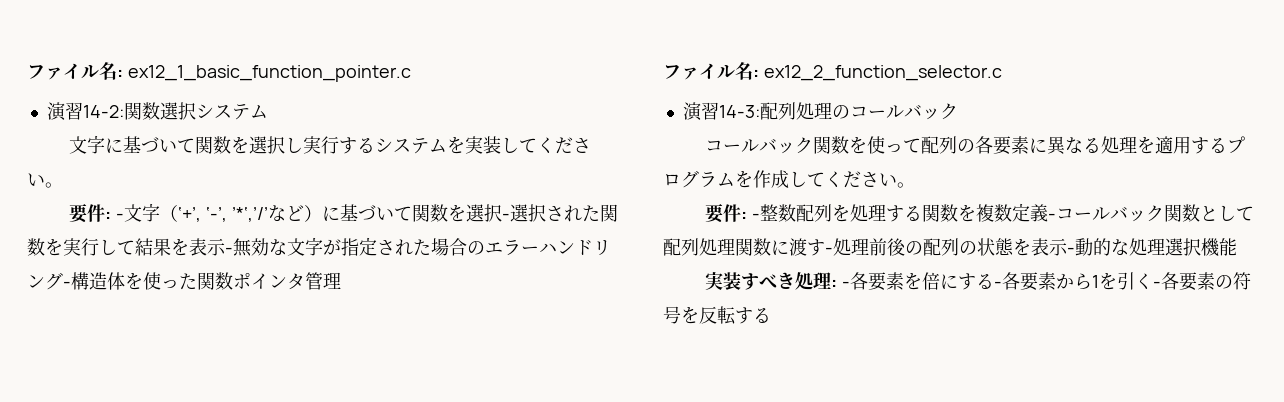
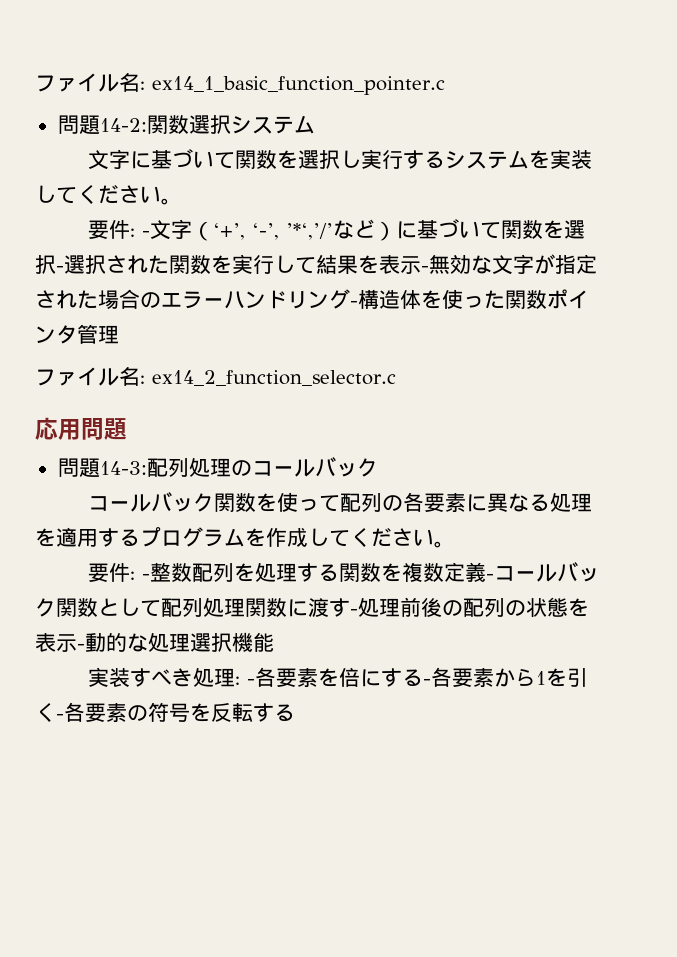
- ファイル名: ex12_1_basic_function_pointer.c
- 演習14-2:関数選択システム
+ ファイル名: ex14_1_basic_function_pointer.c
+ 問題14-2:関数選択システム
- ファイル名: ex12_2_function_selector.c
- 演習14-3:配列処理のコールバック
+ ファイル名: ex14_2_function_selector.c
+ 応用問題
+ 問題14-3:配列処理のコールバック

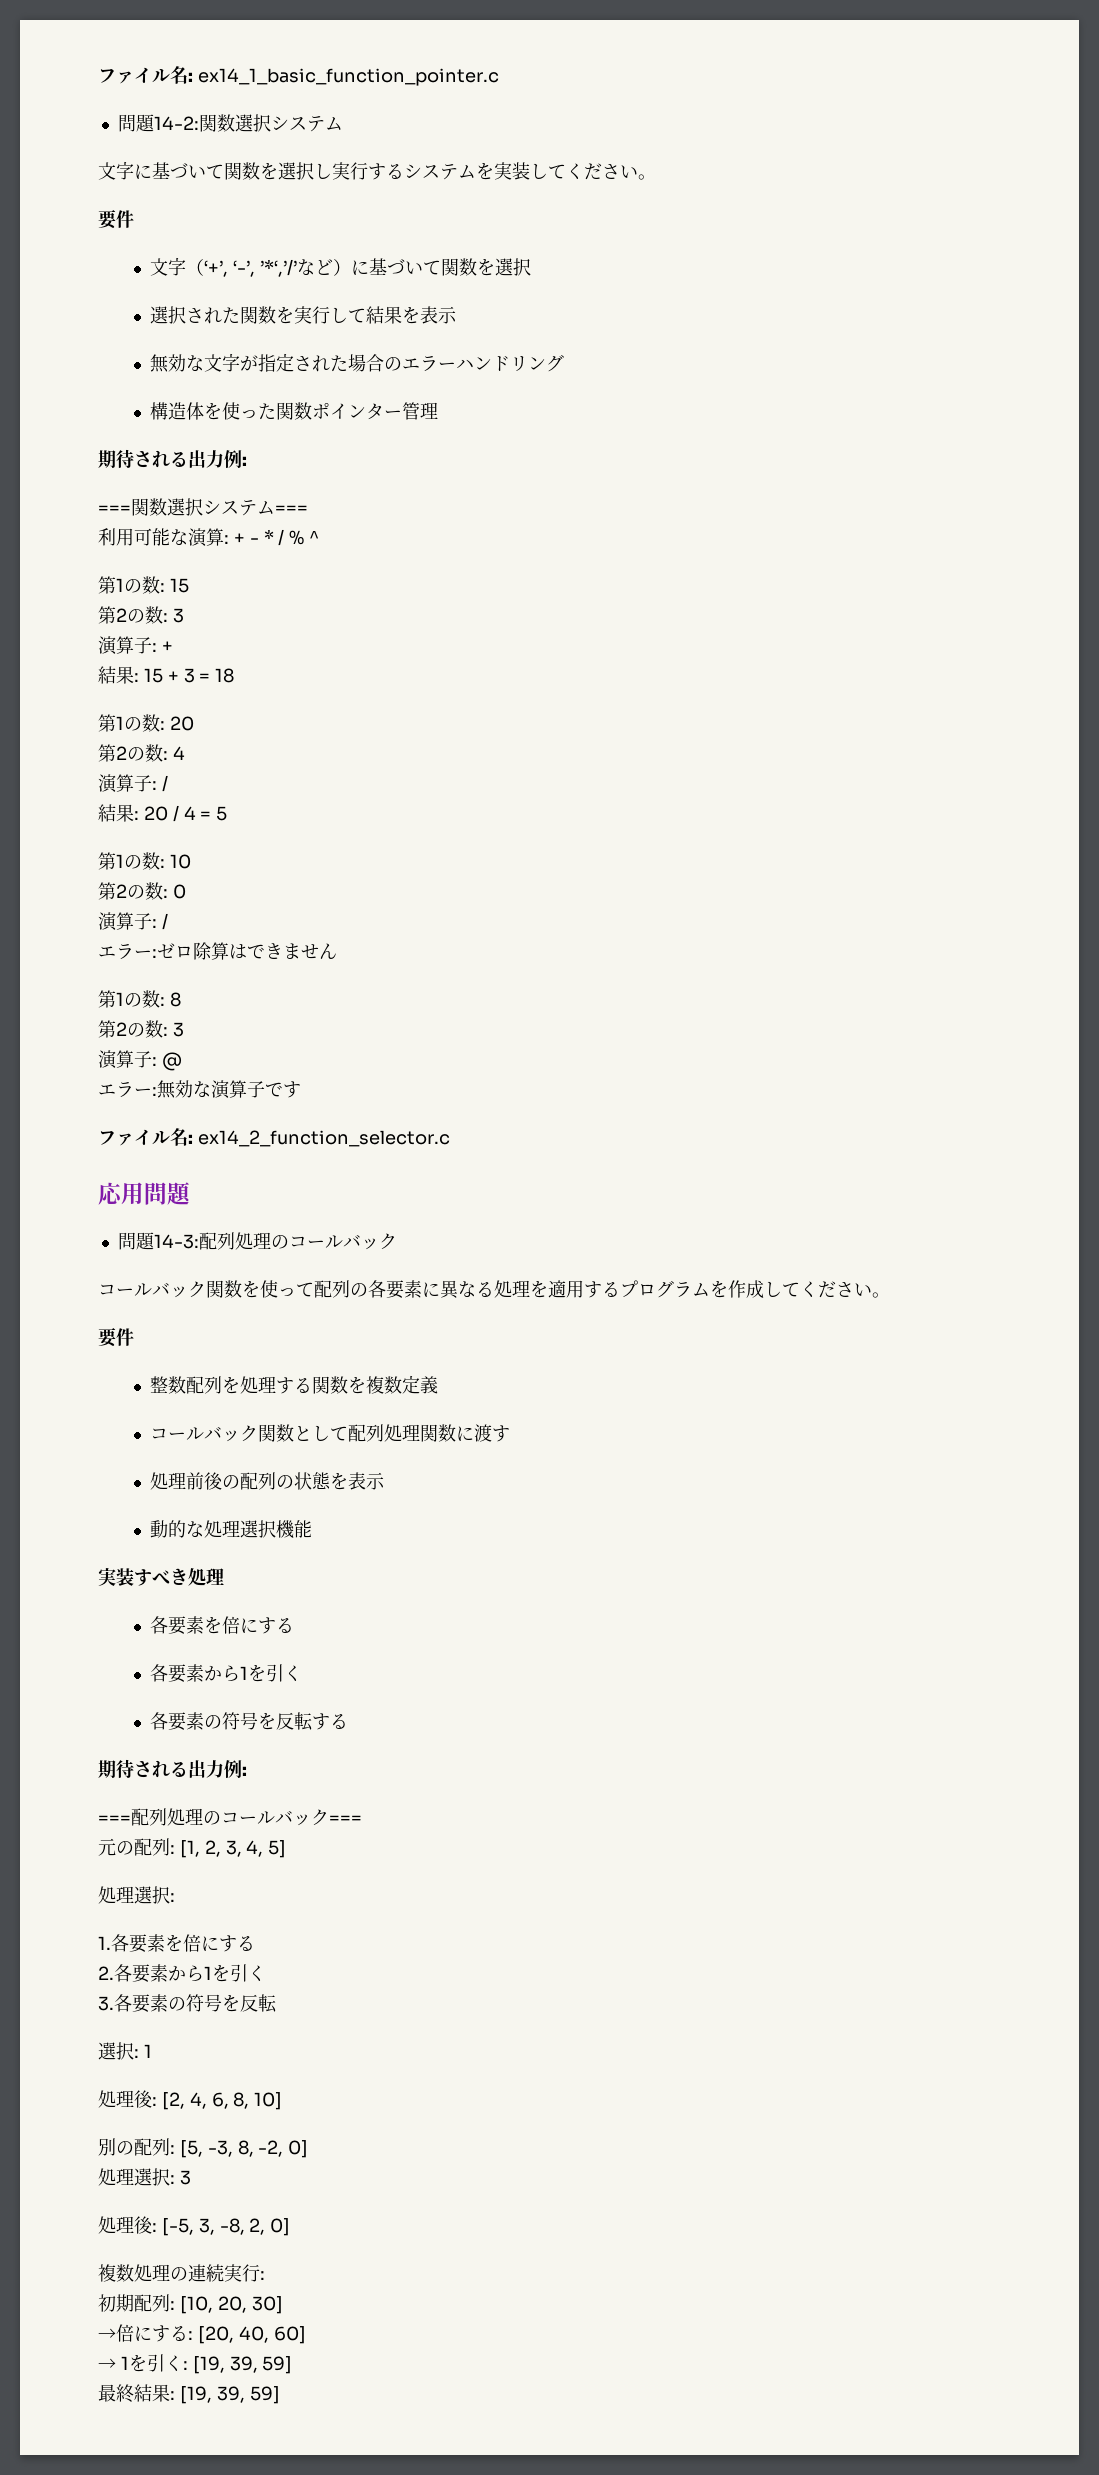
  文字に基づいて関数を選択し実行するシステムを実装してください。
- 要件: -文字（‘+’, ‘-’, ’*‘,’/’など）に基づいて関数を選択-選択された関数を実行して結果を表示-無効な文字が指定された場合のエラーハンドリング-構造体を使った関数ポインタ管理
+ 要件
+ 文字（‘+’, ‘-’, ’*‘,’/’など）に基づいて関数を選択
+ 選択された関数を実行して結果を表示
+ 無効な文字が指定された場合のエラーハンドリング
+ 構造体を使った関数ポインター管理
+ 期待される出力例:
+ ===関数選択システム===
+ 利用可能な演算: + - * / % ^
+ 第1の数: 15
+ 第2の数: 3
+ 演算子: +
+ 結果: 15 + 3 = 18
+ 第1の数: 20
+ 第2の数: 4
+ 演算子: /
+ 結果: 20 / 4 = 5
+ 第1の数: 10
+ 第2の数: 0
+ 演算子: /
+ エラー:ゼロ除算はできません
+ 第1の数: 8
+ 第2の数: 3
+ 演算子: @
+ エラー:無効な演算子です
  コールバック関数を使って配列の各要素に異なる処理を適用するプログラムを作成してください。
- 要件: -整数配列を処理する関数を複数定義-コールバック関数として配列処理関数に渡す-処理前後の配列の状態を表示-動的な処理選択機能
+ 要件
+ 整数配列を処理する関数を複数定義
+ コールバック関数として配列処理関数に渡す
+ 処理前後の配列の状態を表示
+ 動的な処理選択機能
- 実装すべき処理: -各要素を倍にする-各要素から1を引く-各要素の符号を反転する
+ 実装すべき処理
+ 各要素を倍にする
+ 各要素から1を引く
+ 各要素の符号を反転する
+ 期待される出力例:
+ ===配列処理のコールバック===
+ 元の配列: [1, 2, 3, 4, 5]
+ 処理選択:
+ 1.各要素を倍にする
+ 2.各要素から1を引く
+ 3.各要素の符号を反転
+ 選択: 1
+ 処理後: [2, 4, 6, 8, 10]
+ 別の配列: [5, -3, 8, -2, 0]
+ 処理選択: 3
+ 処理後: [-5, 3, -8, 2, 0]
+ 複数処理の連続実行:
+ 初期配列: [10, 20, 30]
+ →倍にする: [20, 40, 60]
+ → 1を引く: [19, 39, 59]
+ 最終結果: [19, 39, 59]

